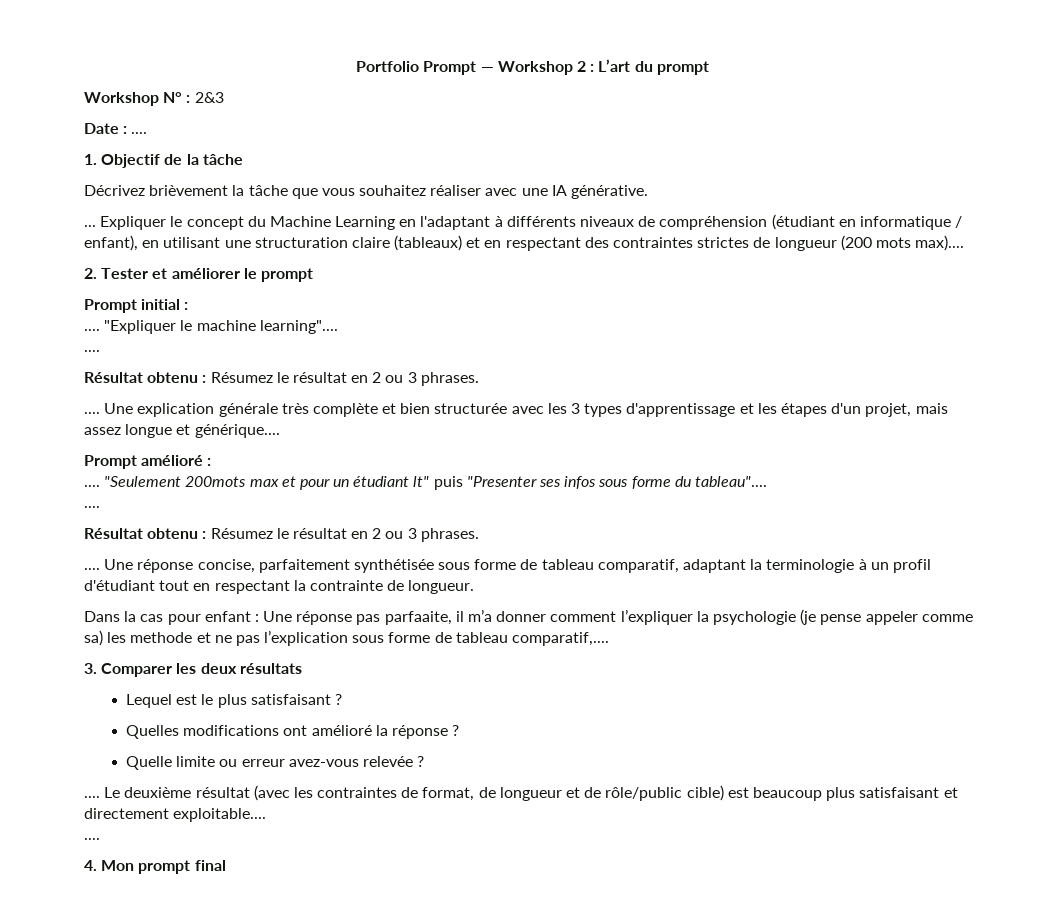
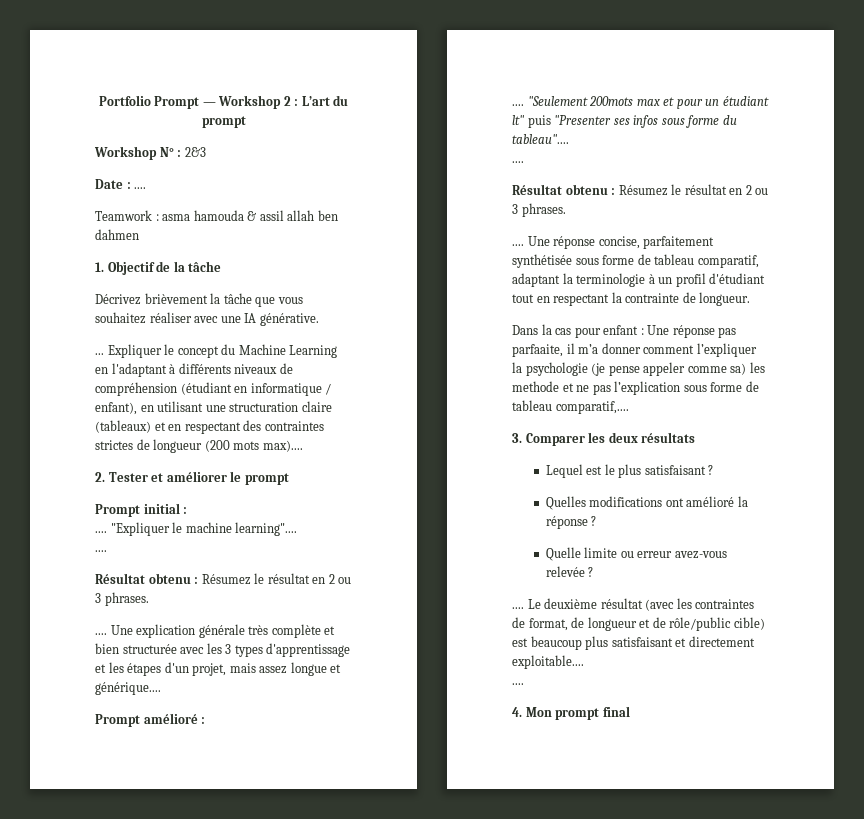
+ Teamwork : asma hamouda & assil allah ben dahmen

